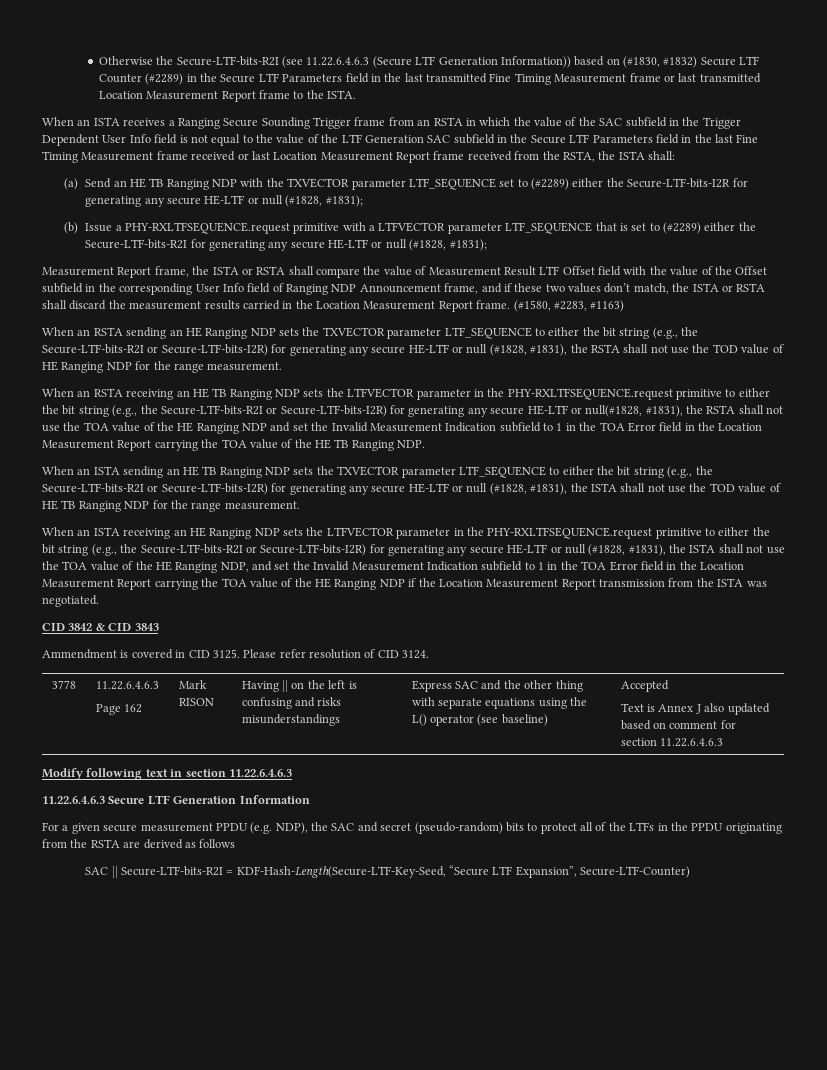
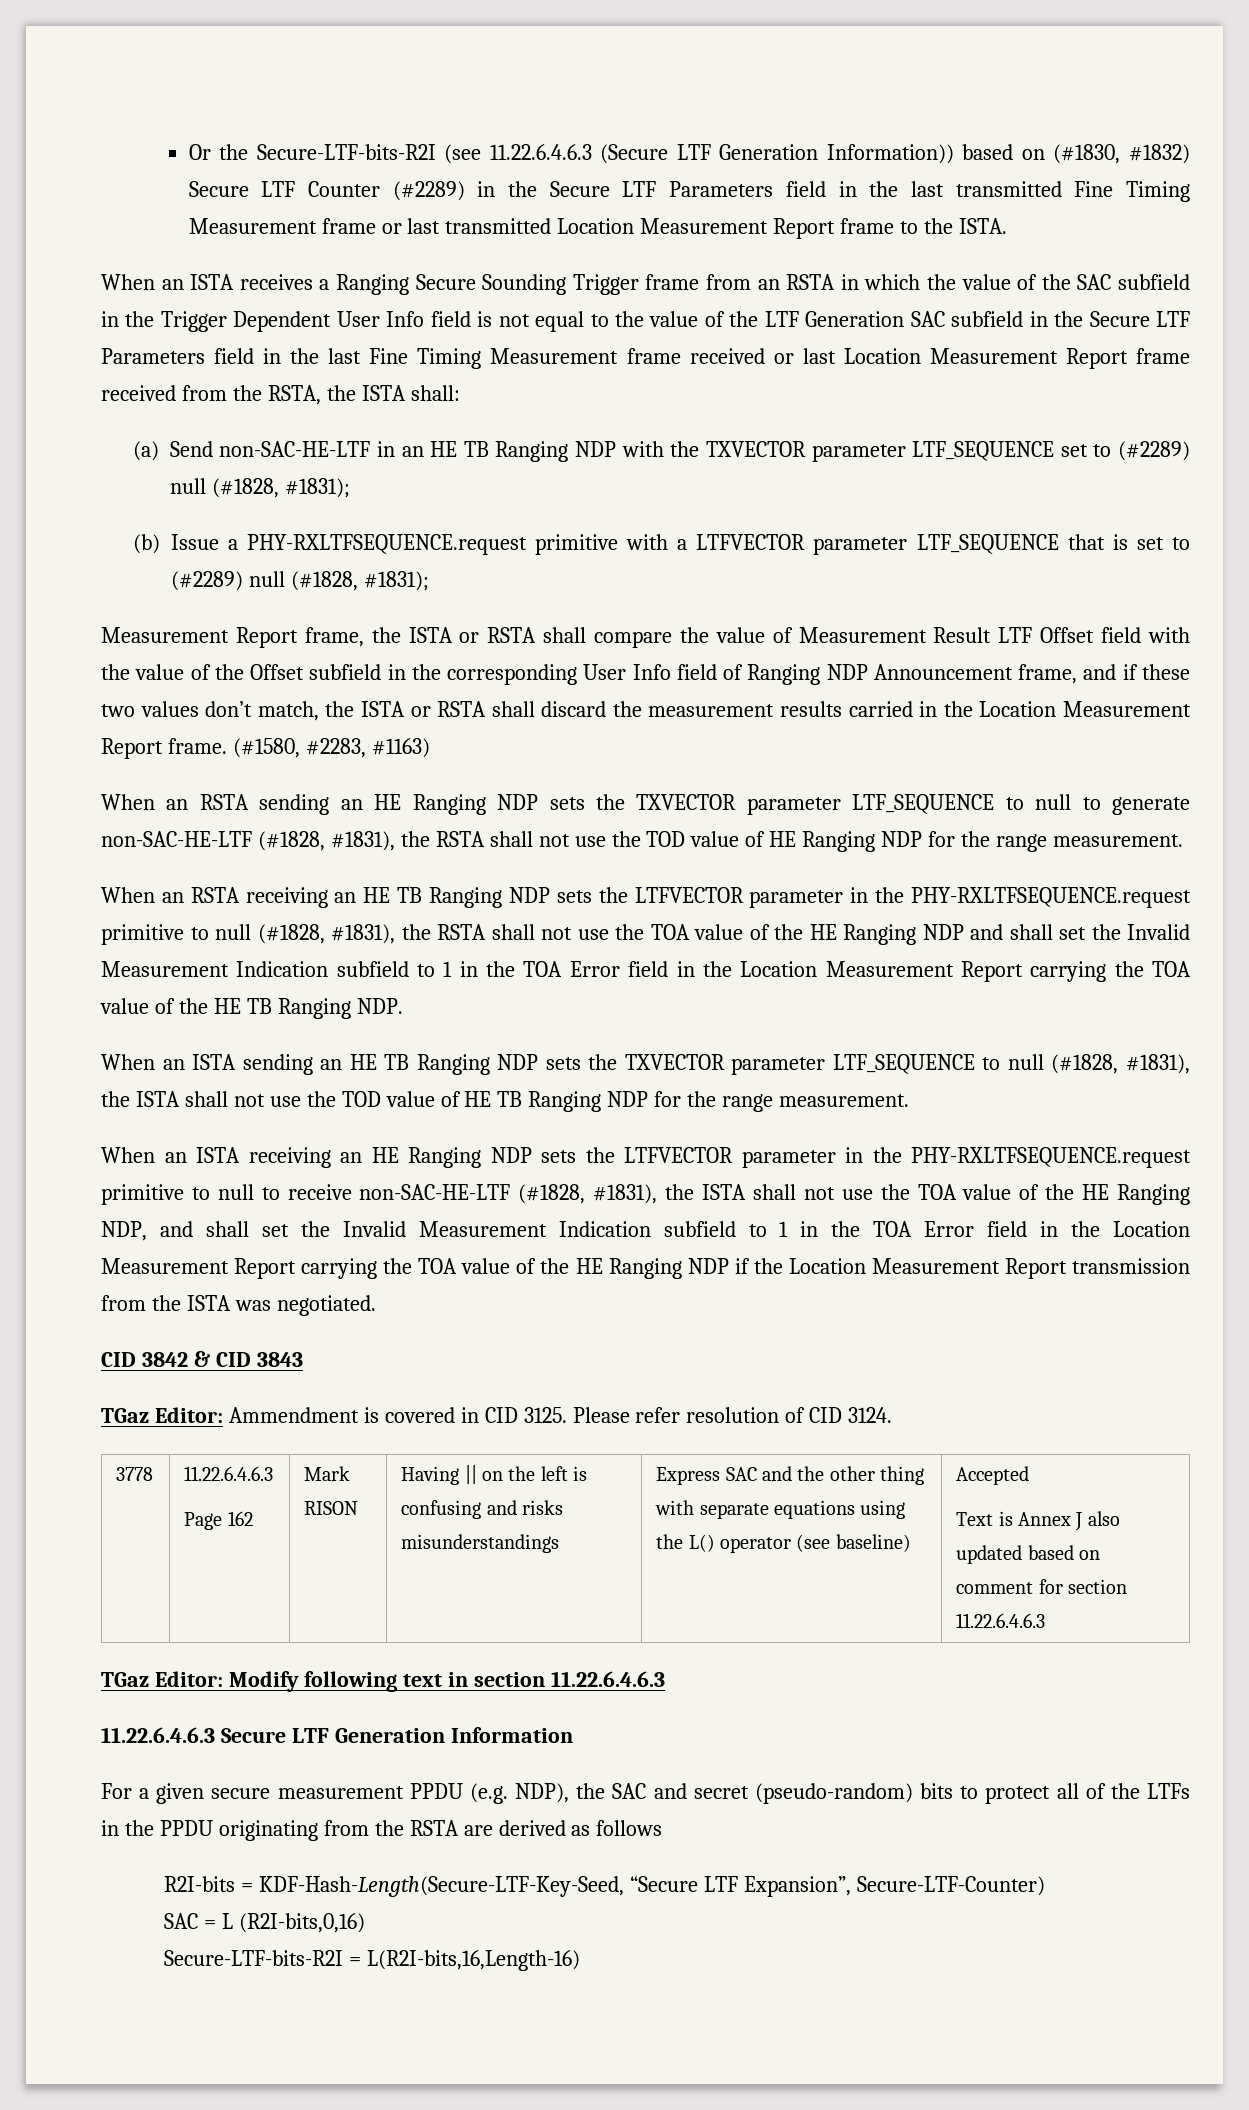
- Otherwise the Secure-LTF-bits-R2I (see 11.22.6.4.6.3 (Secure LTF Generation Information)) based on (#1830, #1832) Secure LTF Counter (#2289) in the Secure LTF Parameters field in the last transmitted Fine Timing Measurement frame or last transmitted Location Measurement Report frame to the ISTA.
+ Or the Secure-LTF-bits-R2I (see 11.22.6.4.6.3 (Secure LTF Generation Information)) based on (#1830, #1832) Secure LTF Counter (#2289) in the Secure LTF Parameters field in the last transmitted Fine Timing Measurement frame or last transmitted Location Measurement Report frame to the ISTA.
- (a) Send an HE TB Ranging NDP with the TXVECTOR parameter LTF_SEQUENCE set to (#2289) either the Secure-LTF-bits-I2R for generating any secure HE-LTF or null (#1828, #1831);
+ (a) Send non-SAC-HE-LTF in an HE TB Ranging NDP with the TXVECTOR parameter LTF_SEQUENCE set to (#2289) null (#1828, #1831);
- (b) Issue a PHY-RXLTFSEQUENCE.request primitive with a LTFVECTOR parameter LTF_SEQUENCE that is set to (#2289) either the Secure-LTF-bits-R2I for generating any secure HE-LTF or null (#1828, #1831);
+ (b) Issue a PHY-RXLTFSEQUENCE.request primitive with a LTFVECTOR parameter LTF_SEQUENCE that is set to (#2289) null (#1828, #1831);
- When an RSTA sending an HE Ranging NDP sets the TXVECTOR parameter LTF_SEQUENCE to either the bit string (e.g., the Secure-LTF-bits-R2I or Secure-LTF-bits-I2R) for generating any secure HE-LTF or null (#1828, #1831), the RSTA shall not use the TOD value of HE Ranging NDP for the range measurement.
+ When an RSTA sending an HE Ranging NDP sets the TXVECTOR parameter LTF_SEQUENCE to null to generate non-SAC-HE-LTF (#1828, #1831), the RSTA shall not use the TOD value of HE Ranging NDP for the range measurement.
- When an RSTA receiving an HE TB Ranging NDP sets the LTFVECTOR parameter in the PHY-RXLTFSEQUENCE.request primitive to either the bit string (e.g., the Secure-LTF-bits-R2I or Secure-LTF-bits-I2R) for generating any secure HE-LTF or null(#1828, #1831), the RSTA shall not use the TOA value of the HE Ranging NDP and set the Invalid Measurement Indication subfield to 1 in the TOA Error field in the Location Measurement Report carrying the TOA value of the HE TB Ranging NDP.
+ When an RSTA receiving an HE TB Ranging NDP sets the LTFVECTOR parameter in the PHY-RXLTFSEQUENCE.request primitive to null (#1828, #1831), the RSTA shall not use the TOA value of the HE Ranging NDP and shall set the Invalid Measurement Indication subfield to 1 in the TOA Error field in the Location Measurement Report carrying the TOA value of the HE TB Ranging NDP.
- When an ISTA sending an HE TB Ranging NDP sets the TXVECTOR parameter LTF_SEQUENCE to either the bit string (e.g., the Secure-LTF-bits-R2I or Secure-LTF-bits-I2R) for generating any secure HE-LTF or null (#1828, #1831), the ISTA shall not use the TOD value of HE TB Ranging NDP for the range measurement.
+ When an ISTA sending an HE TB Ranging NDP sets the TXVECTOR parameter LTF_SEQUENCE to null (#1828, #1831), the ISTA shall not use the TOD value of HE TB Ranging NDP for the range measurement.
- When an ISTA receiving an HE Ranging NDP sets the LTFVECTOR parameter in the PHY-RXLTFSEQUENCE.request primitive to either the bit string (e.g., the Secure-LTF-bits-R2I or Secure-LTF-bits-I2R) for generating any secure HE-LTF or null (#1828, #1831), the ISTA shall not use the TOA value of the HE Ranging NDP, and set the Invalid Measurement Indication subfield to 1 in the TOA Error field in the Location Measurement Report carrying the TOA value of the HE Ranging NDP if the Location Measurement Report transmission from the ISTA was negotiated.
+ When an ISTA receiving an HE Ranging NDP sets the LTFVECTOR parameter in the PHY-RXLTFSEQUENCE.request primitive to null to receive non-SAC-HE-LTF (#1828, #1831), the ISTA shall not use the TOA value of the HE Ranging NDP, and shall set the Invalid Measurement Indication subfield to 1 in the TOA Error field in the Location Measurement Report carrying the TOA value of the HE Ranging NDP if the Location Measurement Report transmission from the ISTA was negotiated.
- Ammendment is covered in CID 3125.
+ TGaz Editor: Ammendment is covered in CID 3125.
- Modify following text in section 11.22.6.4.6.3
+ TGaz Editor: Modify following text in section 11.22.6.4.6.3
- SAC || Secure-LTF-bits-R2I = KDF-Hash-Length(Secure-LTF-Key-Seed, “Secure LTF Expansion”, Secure-LTF-Counter)
+ R2I-bits = KDF-Hash-Length(Secure-LTF-Key-Seed, “Secure LTF Expansion”, Secure-LTF-Counter)
+ SAC = L (R2I-bits,0,16)
+ Secure-LTF-bits-R2I = L(R2I-bits,16,Length-16)

